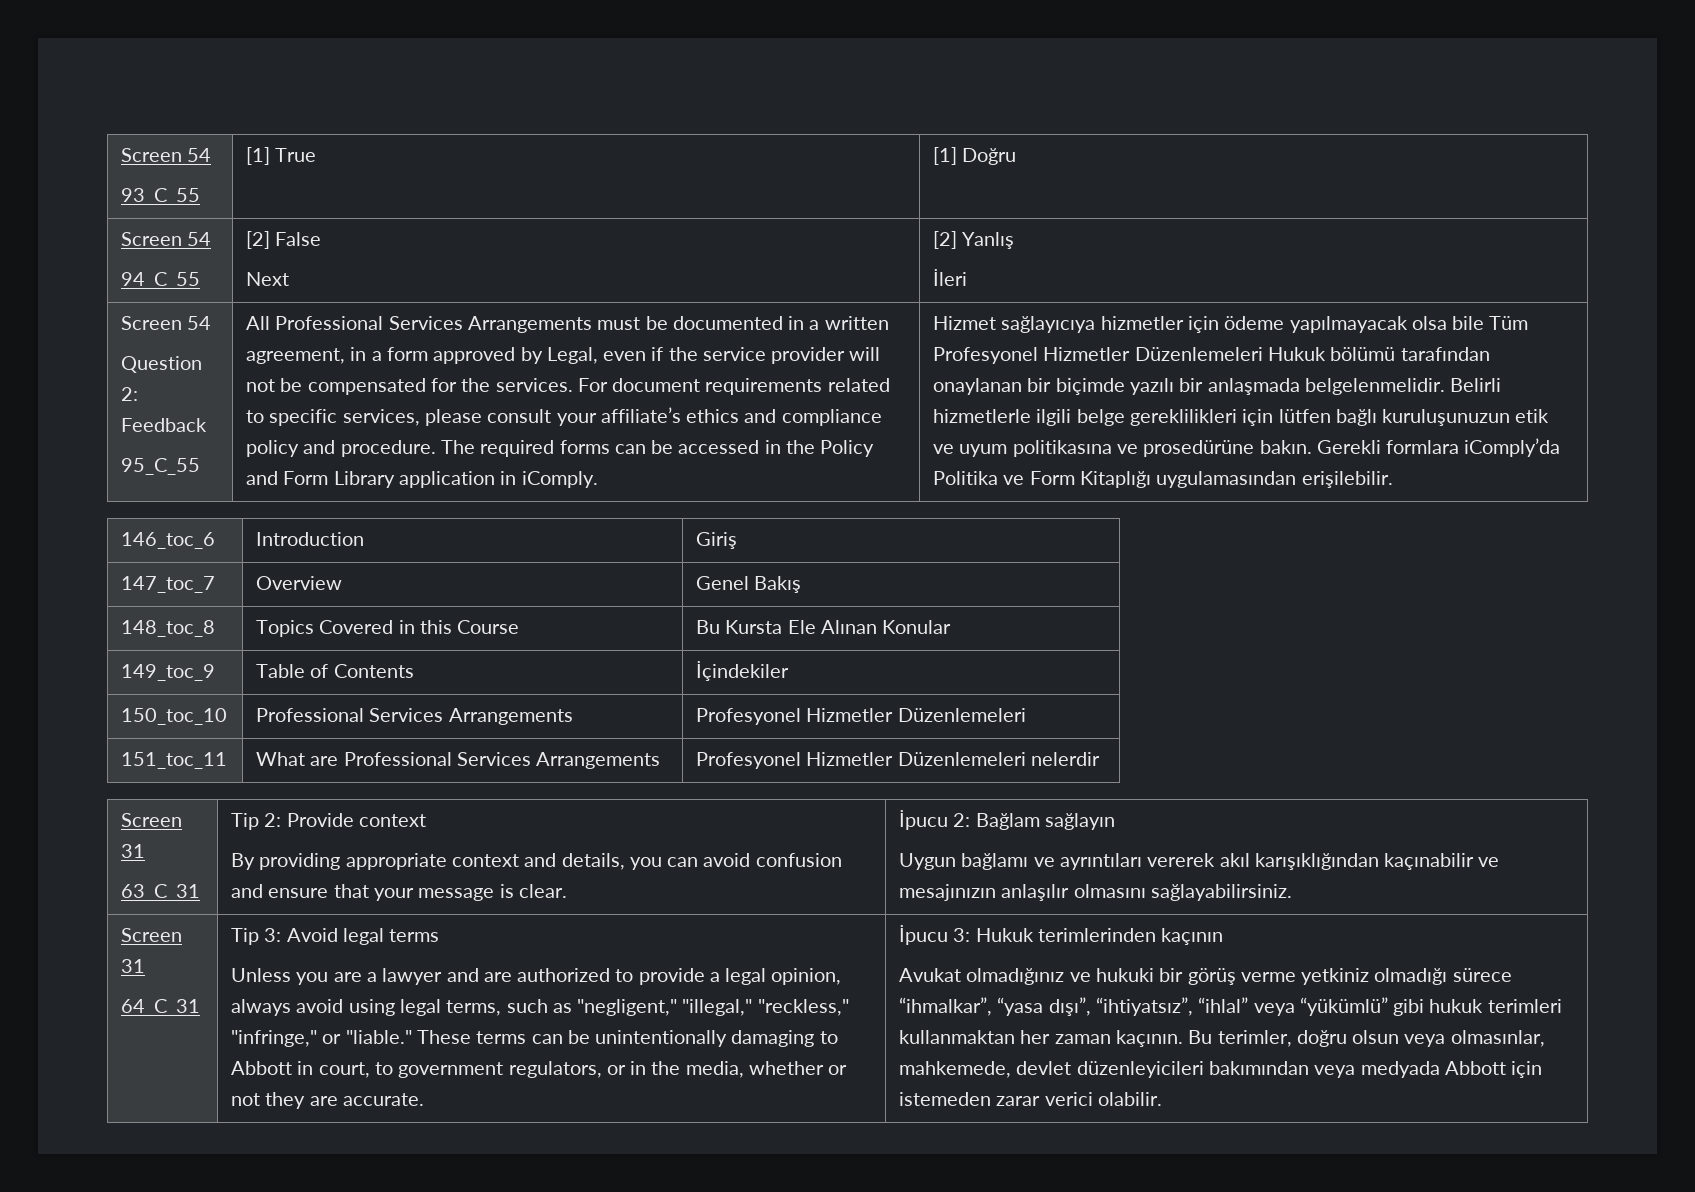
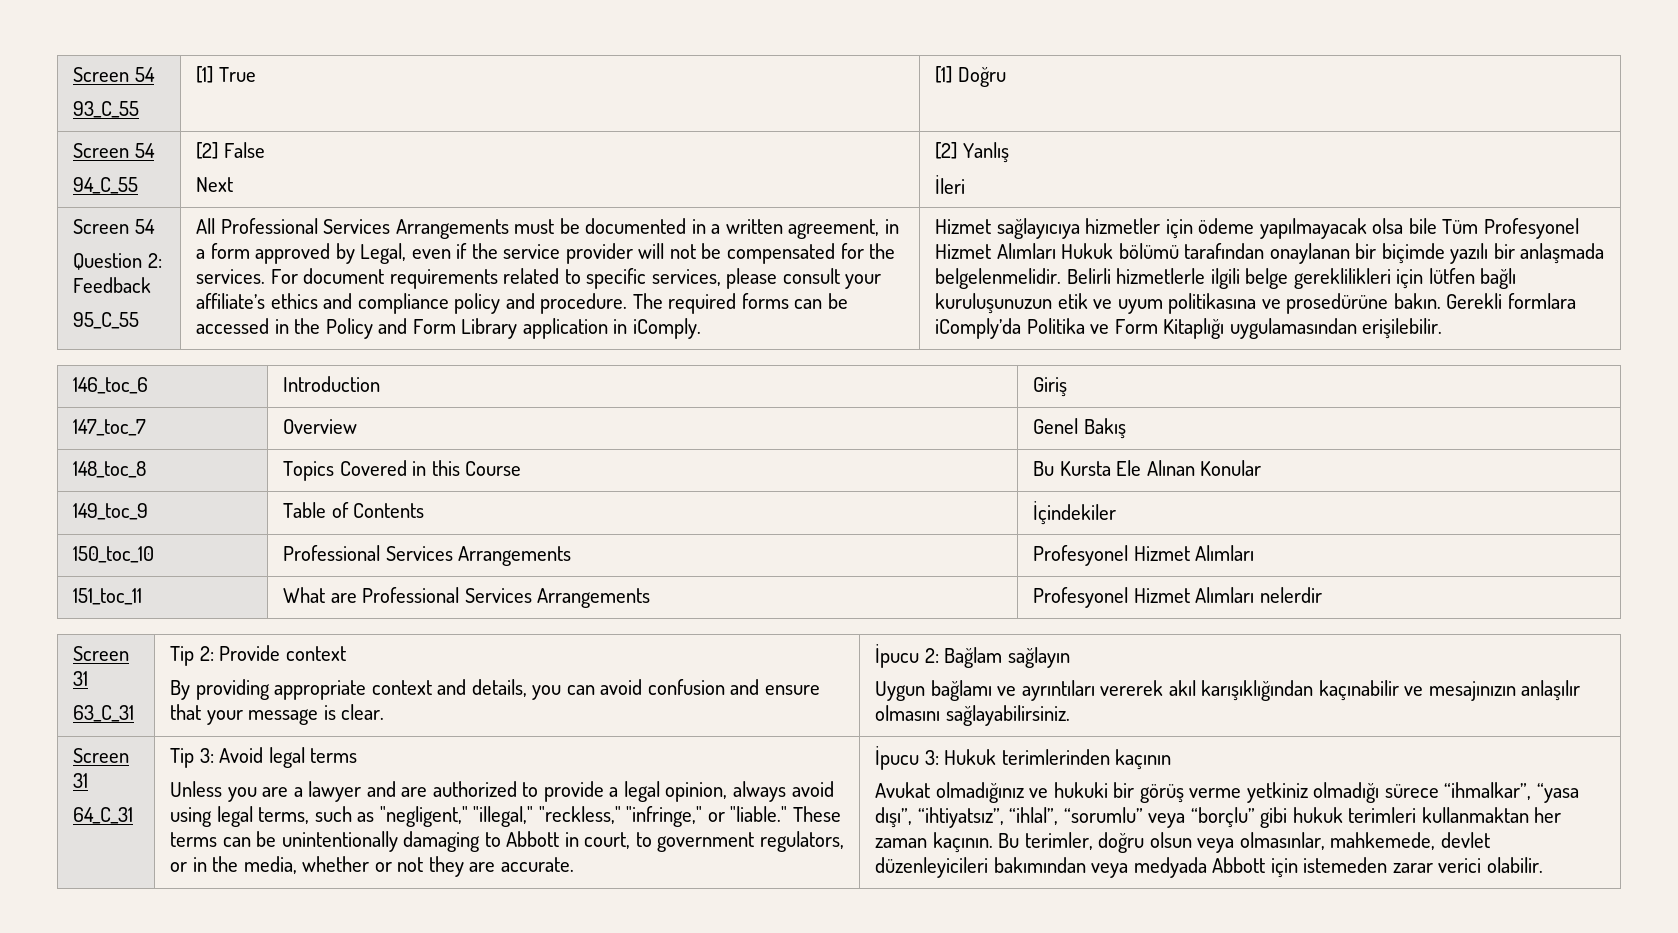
- Hizmet sağlayıcıya hizmetler için ödeme yapılmayacak olsa bile Tüm Profesyonel Hizmetler Düzenlemeleri Hukuk bölümü tarafından onaylanan bir biçimde yazılı bir anlaşmada belgelenmelidir.
+ Hizmet sağlayıcıya hizmetler için ödeme yapılmayacak olsa bile Tüm Profesyonel Hizmet Alımları Hukuk bölümü tarafından onaylanan bir biçimde yazılı bir anlaşmada belgelenmelidir.
- 150_toc_10 | Professional Services Arrangements | Profesyonel Hizmetler Düzenlemeleri
+ 150_toc_10 | Professional Services Arrangements | Profesyonel Hizmet Alımları
- 151_toc_11 | What are Professional Services Arrangements | Profesyonel Hizmetler Düzenlemeleri nelerdir
+ 151_toc_11 | What are Professional Services Arrangements | Profesyonel Hizmet Alımları nelerdir
- Avukat olmadığınız ve hukuki bir görüş verme yetkiniz olmadığı sürece “ihmalkar”, “yasa dışı”, “ihtiyatsız”, “ihlal” veya “yükümlü” gibi hukuk terimleri kullanmaktan her zaman kaçının.
+ Avukat olmadığınız ve hukuki bir görüş verme yetkiniz olmadığı sürece “ihmalkar”, “yasa dışı”, “ihtiyatsız”, “ihlal”, “sorumlu” veya “borçlu” gibi hukuk terimleri kullanmaktan her zaman kaçının.

